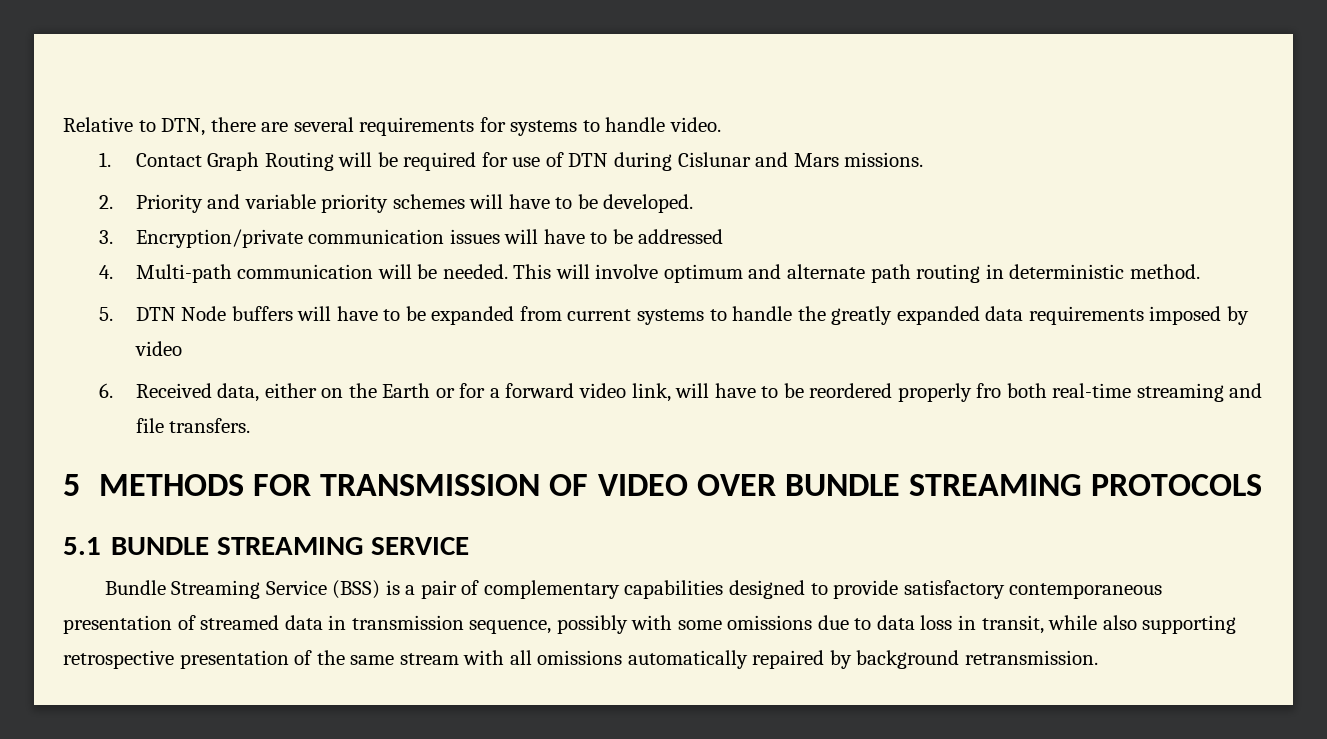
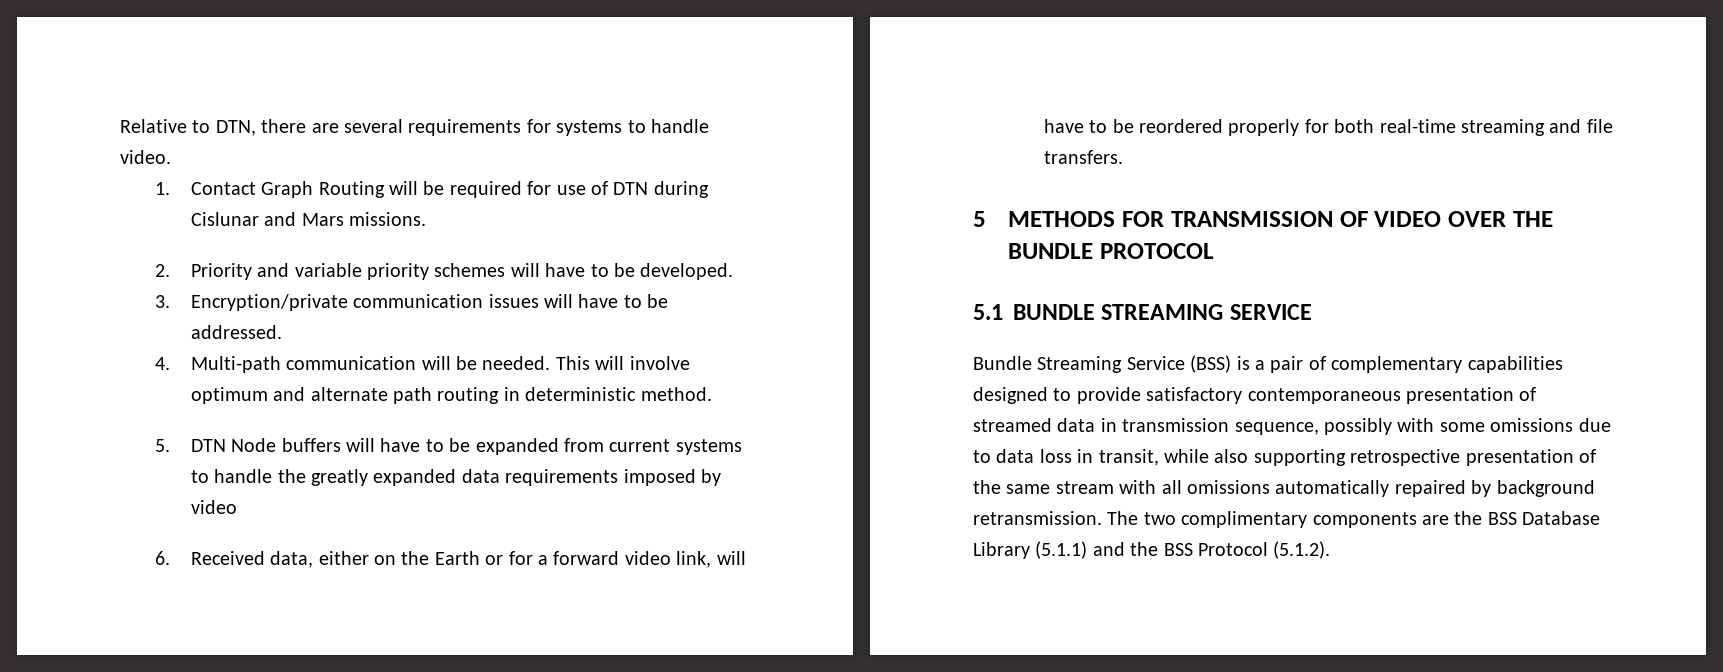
- 3. Encryption/private communication issues will have to be addressed
+ 3. Encryption/private communication issues will have to be addressed.
- 6. Received data, either on the Earth or for a forward video link, will have to be reordered properly fro both real-time streaming and file transfers.
+ 6. Received data, either on the Earth or for a forward video link, will have to be reordered properly for both real-time streaming and file transfers.
- 5 METHODS FOR TRANSMISSION OF VIDEO OVER BUNDLE STREAMING PROTOCOLS
+ 5 METHODS FOR TRANSMISSION OF VIDEO OVER THE BUNDLE PROTOCOL
+ The two complimentary components are the BSS Database Library (5.1.1) and the BSS Protocol (5.1.2).

